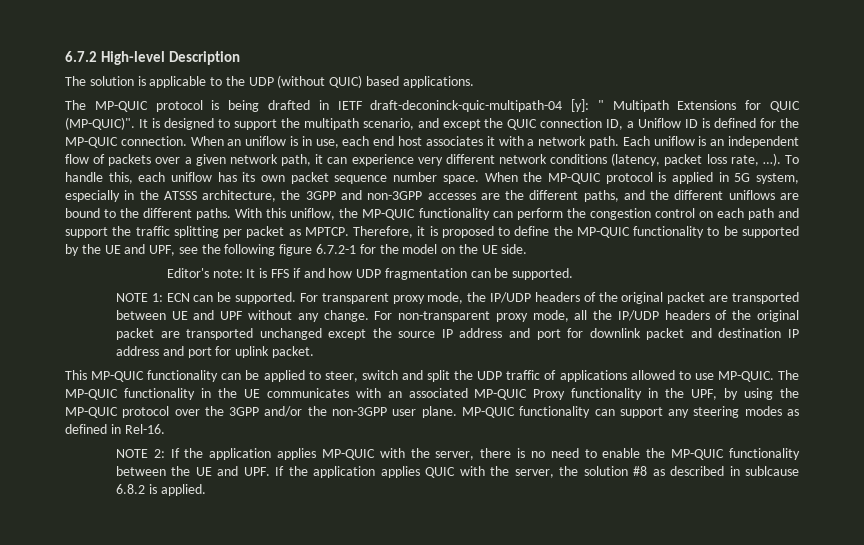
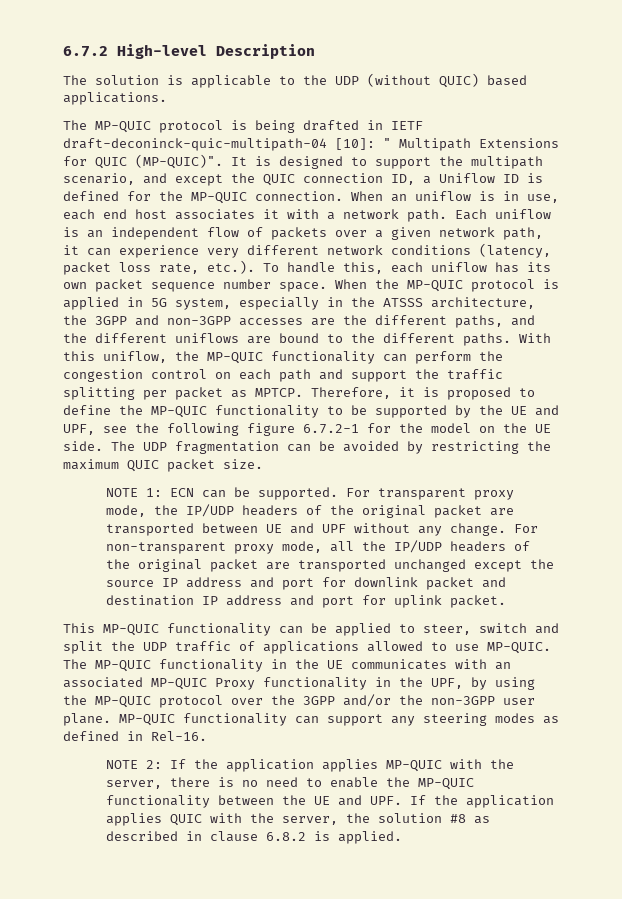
- The MP-QUIC protocol is being drafted in IETF draft-deconinck-quic-multipath-04 [y]: " Multipath Extensions for QUIC (MP-QUIC)".
+ The MP-QUIC protocol is being drafted in IETF draft-deconinck-quic-multipath-04 [10]: " Multipath Extensions for QUIC (MP-QUIC)".
- Each uniflow is an independent flow of packets over a given network path, it can experience very different network conditions (latency, packet loss rate, …). To handle this, each uniflow has its own packet sequence number space.
+ Each uniflow is an independent flow of packets over a given network path, it can experience very different network conditions (latency, packet loss rate, etc.). To handle this, each uniflow has its own packet sequence number space.
- Therefore, it is proposed to define the MP-QUIC functionality to be supported by the UE and UPF, see the following figure 6.7.2-1 for the model on the UE side.
- Editor's note: It is FFS if and how UDP fragmentation can be supported.
+ Therefore, it is proposed to define the MP-QUIC functionality to be supported by the UE and UPF, see the following figure 6.7.2-1 for the model on the UE side. The UDP fragmentation can be avoided by restricting the maximum QUIC packet size.
- NOTE 2: If the application applies MP-QUIC with the server, there is no need to enable the MP-QUIC functionality between the UE and UPF. If the application applies QUIC with the server, the solution #8 as described in sublcause 6.8.2 is applied.
+ NOTE 2: If the application applies MP-QUIC with the server, there is no need to enable the MP-QUIC functionality between the UE and UPF. If the application applies QUIC with the server, the solution #8 as described in clause 6.8.2 is applied.

